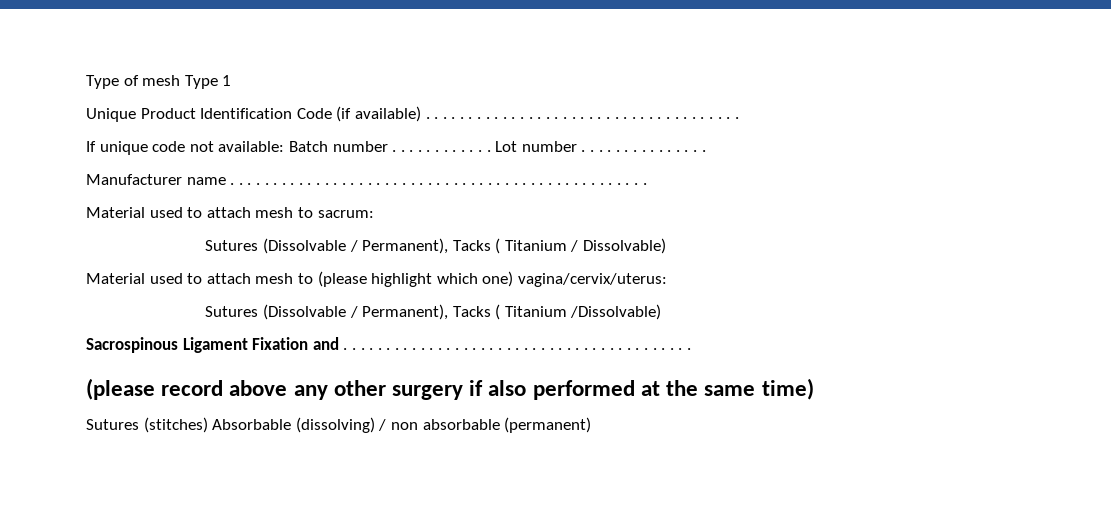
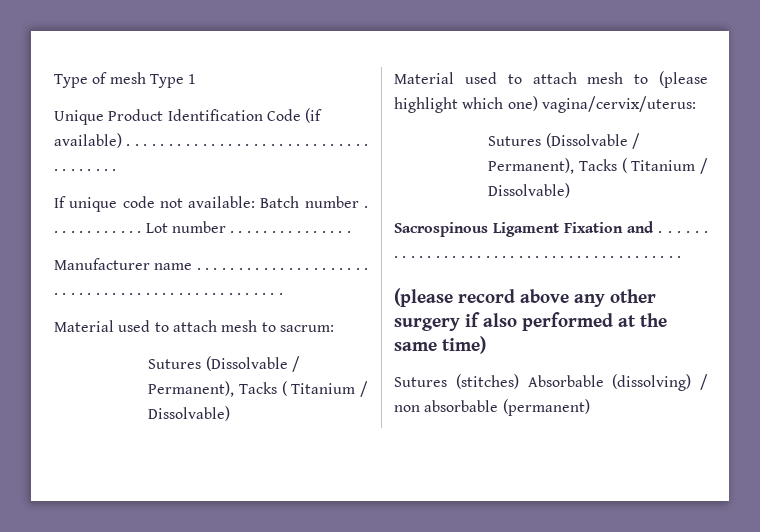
  Material used to attach mesh to (please highlight which one) vagina/cervix/uterus:
- Sutures (Dissolvable / Permanent), Tacks ( Titanium /Dissolvable)
+ Sutures (Dissolvable / Permanent), Tacks ( Titanium / Dissolvable)

